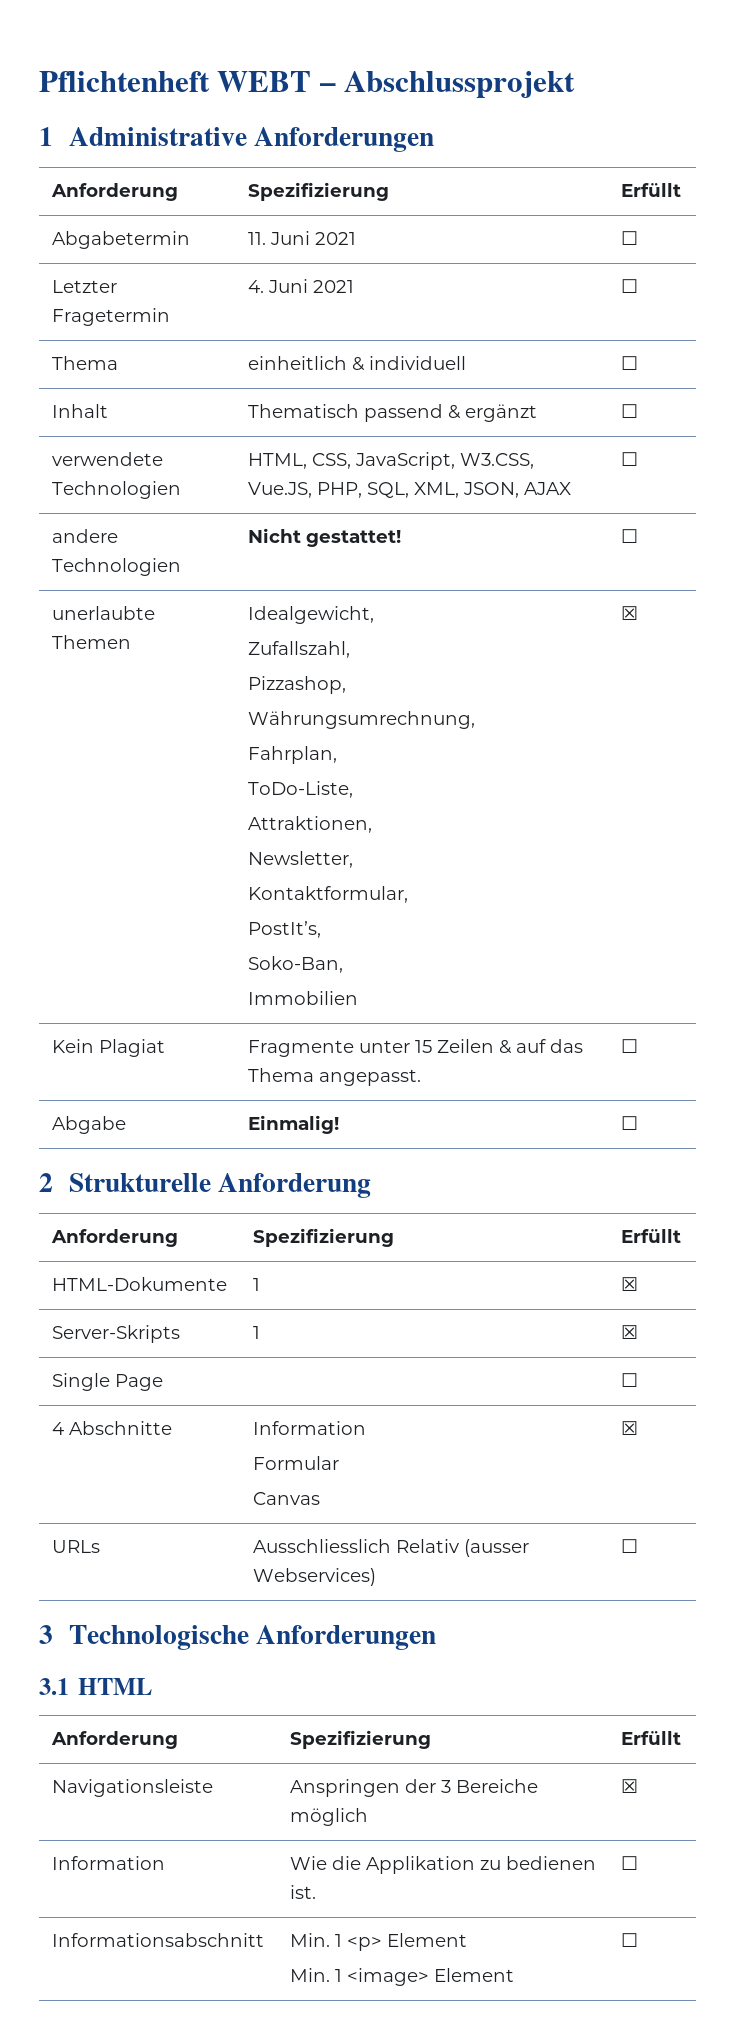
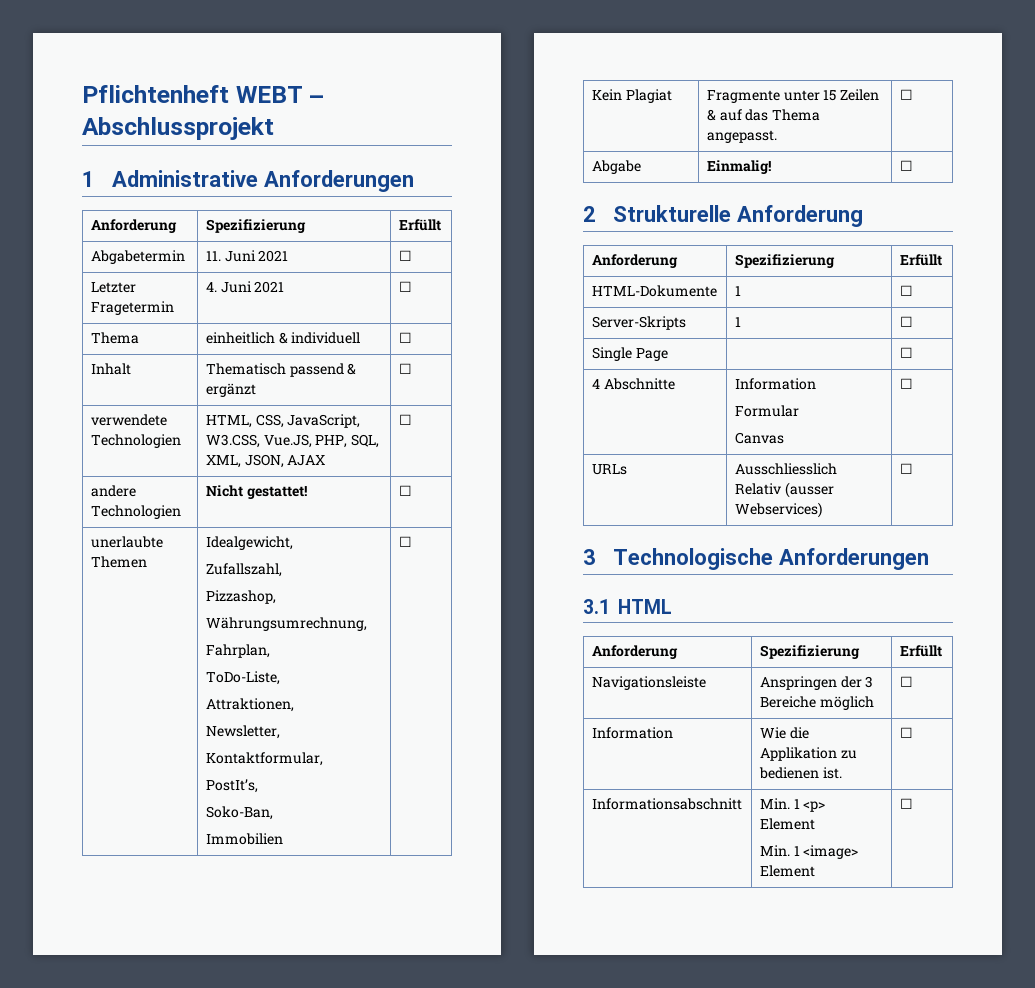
  unerlaubte Themen | Idealgewicht,
  Zufallszahl,
  Pizzashop,
  Währungsumrechnung,
  Fahrplan,
  ToDo-Liste,
  Attraktionen,
  Newsletter,
  Kontaktformular,
  PostIt’s,
  Soko-Ban,
- Immobilien | ☒
+ Immobilien | ☐
- HTML-Dokumente | 1 | ☒
+ HTML-Dokumente | 1 | ☐
- Server-Skripts | 1 | ☒
+ Server-Skripts | 1 | ☐
  4 Abschnitte | Information
  Formular
- Canvas | ☒
+ Canvas | ☐
- Navigationsleiste | Anspringen der 3 Bereiche möglich | ☒
+ Navigationsleiste | Anspringen der 3 Bereiche möglich | ☐

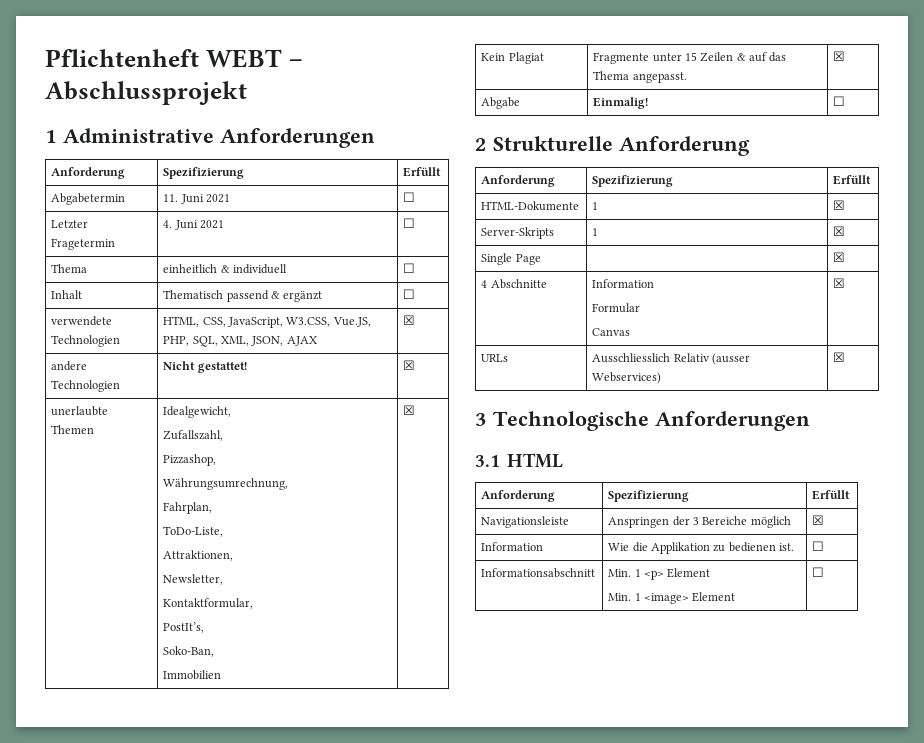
- verwendete Technologien | HTML, CSS, JavaScript, W3.CSS, Vue.JS, PHP, SQL, XML, JSON, AJAX | ☐
+ verwendete Technologien | HTML, CSS, JavaScript, W3.CSS, Vue.JS, PHP, SQL, XML, JSON, AJAX | ☒
- andere Technologien | Nicht gestattet! | ☐
+ andere Technologien | Nicht gestattet! | ☒
  unerlaubte Themen | Idealgewicht,
  Zufallszahl,
  Pizzashop,
  Währungsumrechnung,
  Fahrplan,
  ToDo-Liste,
  Attraktionen,
  Newsletter,
  Kontaktformular,
  PostIt’s,
  Soko-Ban,
- Immobilien | ☐
+ Immobilien | ☒
- Kein Plagiat | Fragmente unter 15 Zeilen & auf das Thema angepasst. | ☐
+ Kein Plagiat | Fragmente unter 15 Zeilen & auf das Thema angepasst. | ☒
- HTML-Dokumente | 1 | ☐
+ HTML-Dokumente | 1 | ☒
- Server-Skripts | 1 | ☐
+ Server-Skripts | 1 | ☒
- Single Page | | ☐
+ Single Page | | ☒
  4 Abschnitte | Information
  Formular
- Canvas | ☐
+ Canvas | ☒
- URLs | Ausschliesslich Relativ (ausser Webservices) | ☐
+ URLs | Ausschliesslich Relativ (ausser Webservices) | ☒
- Navigationsleiste | Anspringen der 3 Bereiche möglich | ☐
+ Navigationsleiste | Anspringen der 3 Bereiche möglich | ☒

